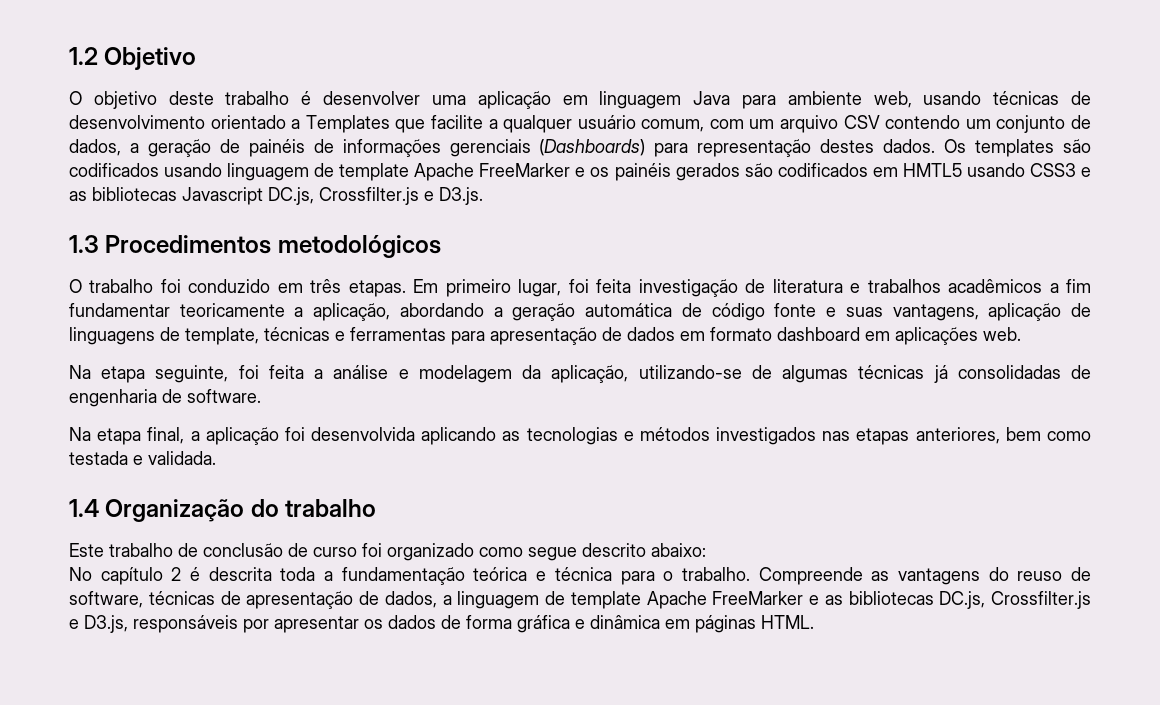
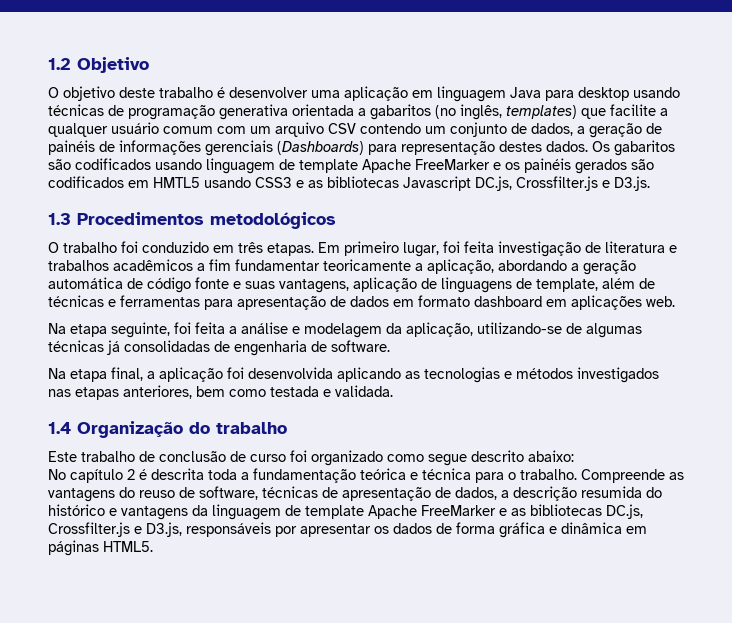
- O objetivo deste trabalho é desenvolver uma aplicação em linguagem Java para ambiente web, usando técnicas de desenvolvimento orientado a Templates que facilite a qualquer usuário comum, com um arquivo CSV contendo um conjunto de dados, a geração de painéis de informações gerenciais (Dashboards) para representação destes dados.
+ O objetivo deste trabalho é desenvolver uma aplicação em linguagem Java para desktop usando técnicas de programação generativa orientada a gabaritos (no inglês, templates) que facilite a qualquer usuário comum com um arquivo CSV contendo um conjunto de dados, a geração de painéis de informações gerenciais (Dashboards) para representação destes dados.
- Os templates são codificados usando linguagem de template Apache FreeMarker e os painéis gerados são codificados em HMTL5 usando CSS3 e as bibliotecas Javascript DC.js, Crossfilter.js e D3.js.
+ Os gabaritos são codificados usando linguagem de template Apache FreeMarker e os painéis gerados são codificados em HMTL5 usando CSS3 e as bibliotecas Javascript DC.js, Crossfilter.js e D3.js.
- Em primeiro lugar, foi feita investigação de literatura e trabalhos acadêmicos a fim fundamentar teoricamente a aplicação, abordando a geração automática de código fonte e suas vantagens, aplicação de linguagens de template, técnicas e ferramentas para apresentação de dados em formato dashboard em aplicações web.
+ Em primeiro lugar, foi feita investigação de literatura e trabalhos acadêmicos a fim fundamentar teoricamente a aplicação, abordando a geração automática de código fonte e suas vantagens, aplicação de linguagens de template, além de técnicas e ferramentas para apresentação de dados em formato dashboard em aplicações web.
- Compreende as vantagens do reuso de software, técnicas de apresentação de dados, a linguagem de template Apache FreeMarker e as bibliotecas DC.js, Crossfilter.js e D3.js, responsáveis por apresentar os dados de forma gráfica e dinâmica em páginas HTML.
+ Compreende as vantagens do reuso de software, técnicas de apresentação de dados, a descrição resumida do histórico e vantagens da linguagem de template Apache FreeMarker e as bibliotecas DC.js, Crossfilter.js e D3.js, responsáveis por apresentar os dados de forma gráfica e dinâmica em páginas HTML5.

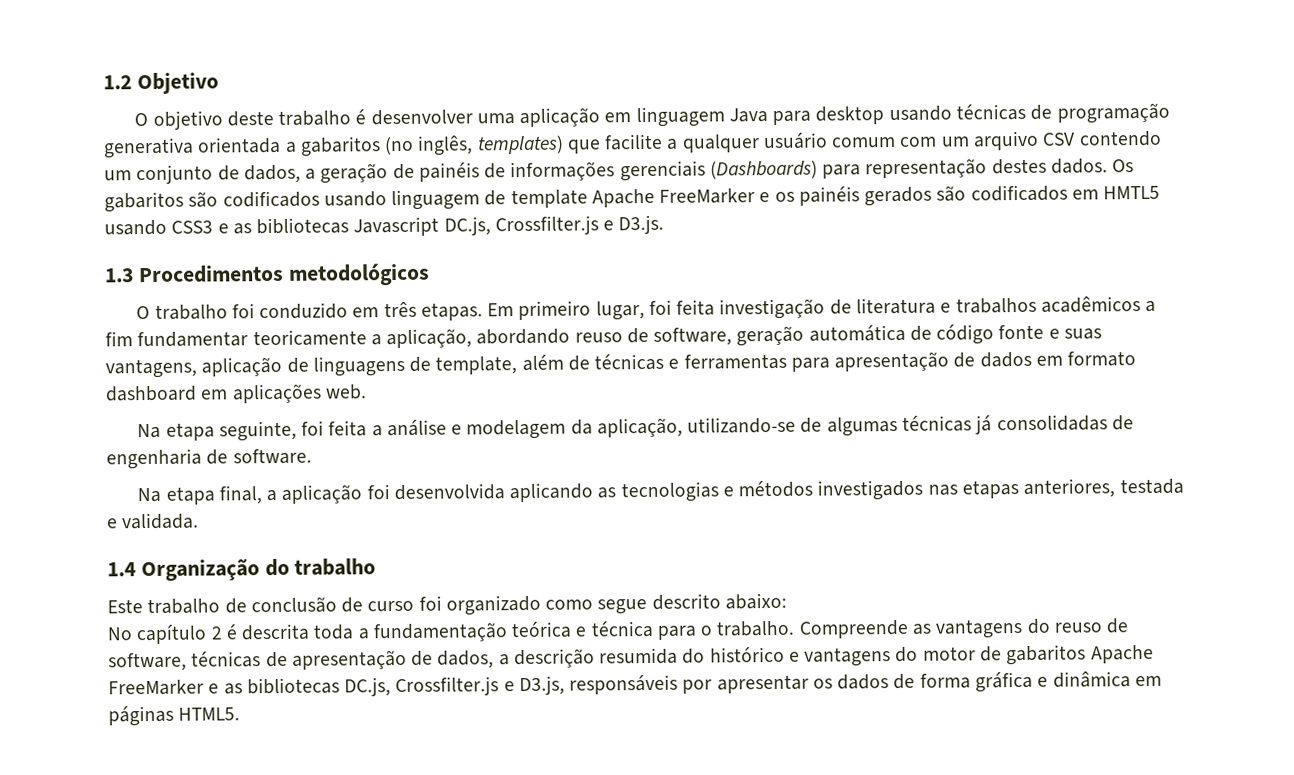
- Em primeiro lugar, foi feita investigação de literatura e trabalhos acadêmicos a fim fundamentar teoricamente a aplicação, abordando a geração automática de código fonte e suas vantagens, aplicação de linguagens de template, além de técnicas e ferramentas para apresentação de dados em formato dashboard em aplicações web.
+ Em primeiro lugar, foi feita investigação de literatura e trabalhos acadêmicos a fim fundamentar teoricamente a aplicação, abordando reuso de software, geração automática de código fonte e suas vantagens, aplicação de linguagens de template, além de técnicas e ferramentas para apresentação de dados em formato dashboard em aplicações web.
- Na etapa final, a aplicação foi desenvolvida aplicando as tecnologias e métodos investigados nas etapas anteriores, bem como testada e validada.
+ Na etapa final, a aplicação foi desenvolvida aplicando as tecnologias e métodos investigados nas etapas anteriores, testada e validada.
- Compreende as vantagens do reuso de software, técnicas de apresentação de dados, a descrição resumida do histórico e vantagens da linguagem de template Apache FreeMarker e as bibliotecas DC.js, Crossfilter.js e D3.js, responsáveis por apresentar os dados de forma gráfica e dinâmica em páginas HTML5.
+ Compreende as vantagens do reuso de software, técnicas de apresentação de dados, a descrição resumida do histórico e vantagens do motor de gabaritos Apache FreeMarker e as bibliotecas DC.js, Crossfilter.js e D3.js, responsáveis por apresentar os dados de forma gráfica e dinâmica em páginas HTML5.

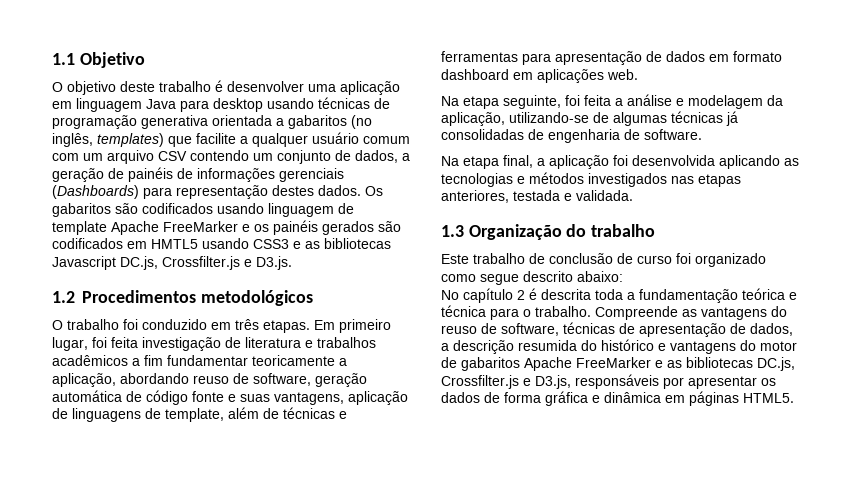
- 1.2 Objetivo
+ 1.1 Objetivo
- 1.3 Procedimentos metodológicos
+ 1.2 Procedimentos metodológicos
- 1.4 Organização do trabalho
+ 1.3 Organização do trabalho

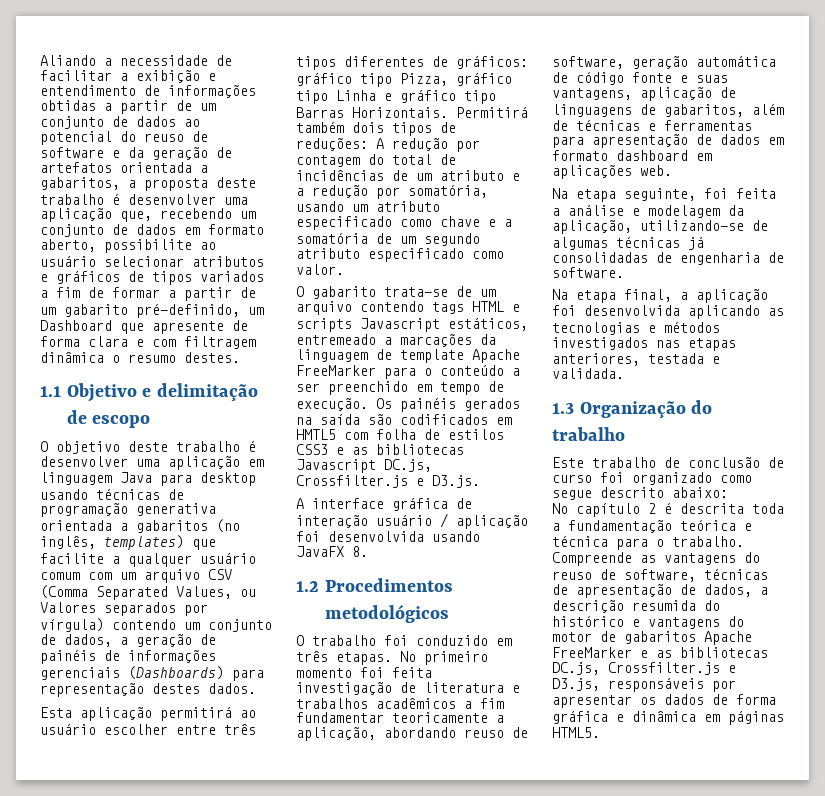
- 1.1 Objetivo
+ Aliando a necessidade de facilitar a exibição e entendimento de informações obtidas a partir de um conjunto de dados ao potencial do reuso de software e da geração de artefatos orientada a gabaritos, a proposta deste trabalho é desenvolver uma aplicação que, recebendo um conjunto de dados em formato aberto, possibilite ao usuário selecionar atributos e gráficos de tipos variados a fim de formar a partir de um gabarito pré-definido, um Dashboard que apresente de forma clara e com filtragem dinâmica o resumo destes.
+ 1.1 Objetivo e delimitação de escopo
- O objetivo deste trabalho é desenvolver uma aplicação em linguagem Java para desktop usando técnicas de programação generativa orientada a gabaritos (no inglês, templates) que facilite a qualquer usuário comum com um arquivo CSV contendo um conjunto de dados, a geração de painéis de informações gerenciais (Dashboards) para representação destes dados. Os gabaritos são codificados usando linguagem de template Apache FreeMarker e os painéis gerados são codificados em HMTL5 usando CSS3 e as bibliotecas Javascript DC.js, Crossfilter.js e D3.js.
+ O objetivo deste trabalho é desenvolver uma aplicação em linguagem Java para desktop usando técnicas de programação generativa orientada a gabaritos (no inglês, templates) que facilite a qualquer usuário comum com um arquivo CSV (Comma Separated Values, ou Valores separados por vírgula) contendo um conjunto de dados, a geração de painéis de informações gerenciais (Dashboards) para representação destes dados.
+ Esta aplicação permitirá ao usuário escolher entre três tipos diferentes de gráficos: gráfico tipo Pizza, gráfico tipo Linha e gráfico tipo Barras Horizontais. Permitirá também dois tipos de reduções: A redução por contagem do total de incidências de um atributo e a redução por somatória, usando um atributo especificado como chave e a somatória de um segundo atributo especificado como valor.
+ O gabarito trata-se de um arquivo contendo tags HTML e scripts Javascript estáticos, entremeado a marcações da linguagem de template Apache FreeMarker para o conteúdo a ser preenchido em tempo de execução. Os painéis gerados na saída são codificados em HMTL5 com folha de estilos CSS3 e as bibliotecas Javascript DC.js, Crossfilter.js e D3.js.
+ A interface gráfica de interação usuário / aplicação foi desenvolvida usando JavaFX 8.
- Em primeiro lugar, foi feita investigação de literatura e trabalhos acadêmicos a fim fundamentar teoricamente a aplicação, abordando reuso de software, geração automática de código fonte e suas vantagens, aplicação de linguagens de template, além de técnicas e ferramentas para apresentação de dados em formato dashboard em aplicações web.
+ No primeiro momento foi feita investigação de literatura e trabalhos acadêmicos a fim fundamentar teoricamente a aplicação, abordando reuso de software, geração automática de código fonte e suas vantagens, aplicação de linguagens de gabaritos, além de técnicas e ferramentas para apresentação de dados em formato dashboard em aplicações web.

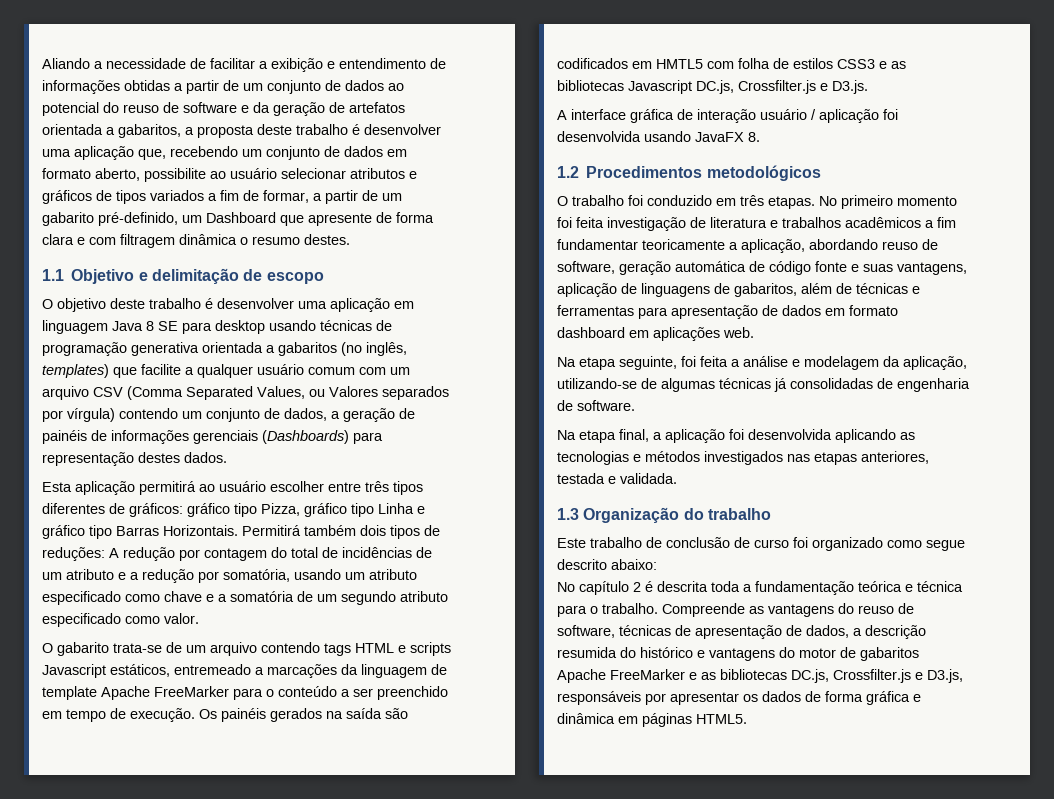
- Aliando a necessidade de facilitar a exibição e entendimento de informações obtidas a partir de um conjunto de dados ao potencial do reuso de software e da geração de artefatos orientada a gabaritos, a proposta deste trabalho é desenvolver uma aplicação que, recebendo um conjunto de dados em formato aberto, possibilite ao usuário selecionar atributos e gráficos de tipos variados a fim de formar a partir de um gabarito pré-definido, um Dashboard que apresente de forma clara e com filtragem dinâmica o resumo destes.
+ Aliando a necessidade de facilitar a exibição e entendimento de informações obtidas a partir de um conjunto de dados ao potencial do reuso de software e da geração de artefatos orientada a gabaritos, a proposta deste trabalho é desenvolver uma aplicação que, recebendo um conjunto de dados em formato aberto, possibilite ao usuário selecionar atributos e gráficos de tipos variados a fim de formar, a partir de um gabarito pré-definido, um Dashboard que apresente de forma clara e com filtragem dinâmica o resumo destes.
- O objetivo deste trabalho é desenvolver uma aplicação em linguagem Java para desktop usando técnicas de programação generativa orientada a gabaritos (no inglês, templates) que facilite a qualquer usuário comum com um arquivo CSV (Comma Separated Values, ou Valores separados por vírgula) contendo um conjunto de dados, a geração de painéis de informações gerenciais (Dashboards) para representação destes dados.
+ O objetivo deste trabalho é desenvolver uma aplicação em linguagem Java 8 SE para desktop usando técnicas de programação generativa orientada a gabaritos (no inglês, templates) que facilite a qualquer usuário comum com um arquivo CSV (Comma Separated Values, ou Valores separados por vírgula) contendo um conjunto de dados, a geração de painéis de informações gerenciais (Dashboards) para representação destes dados.

